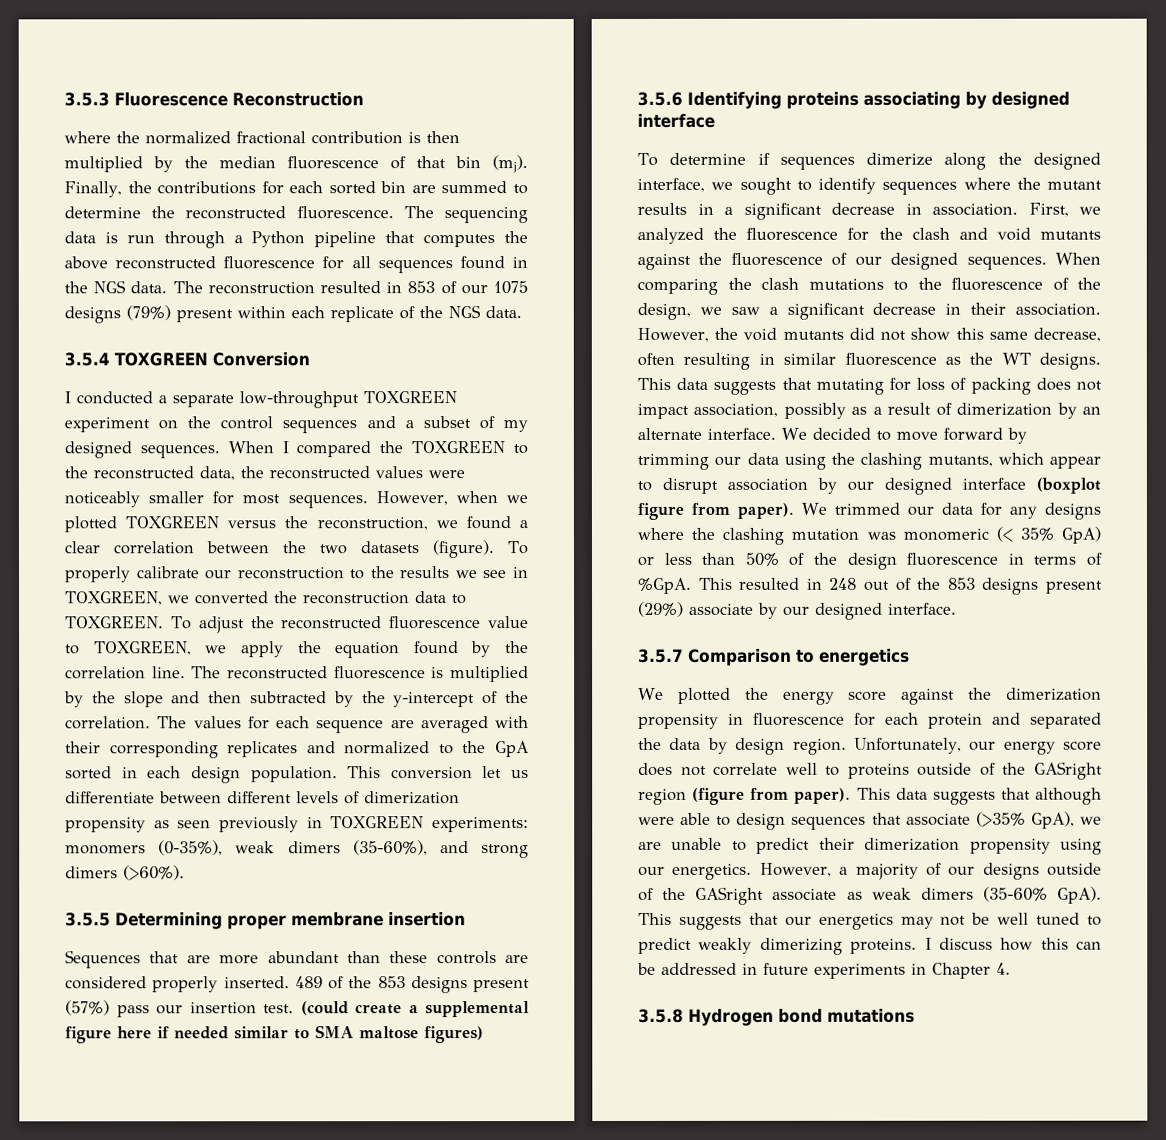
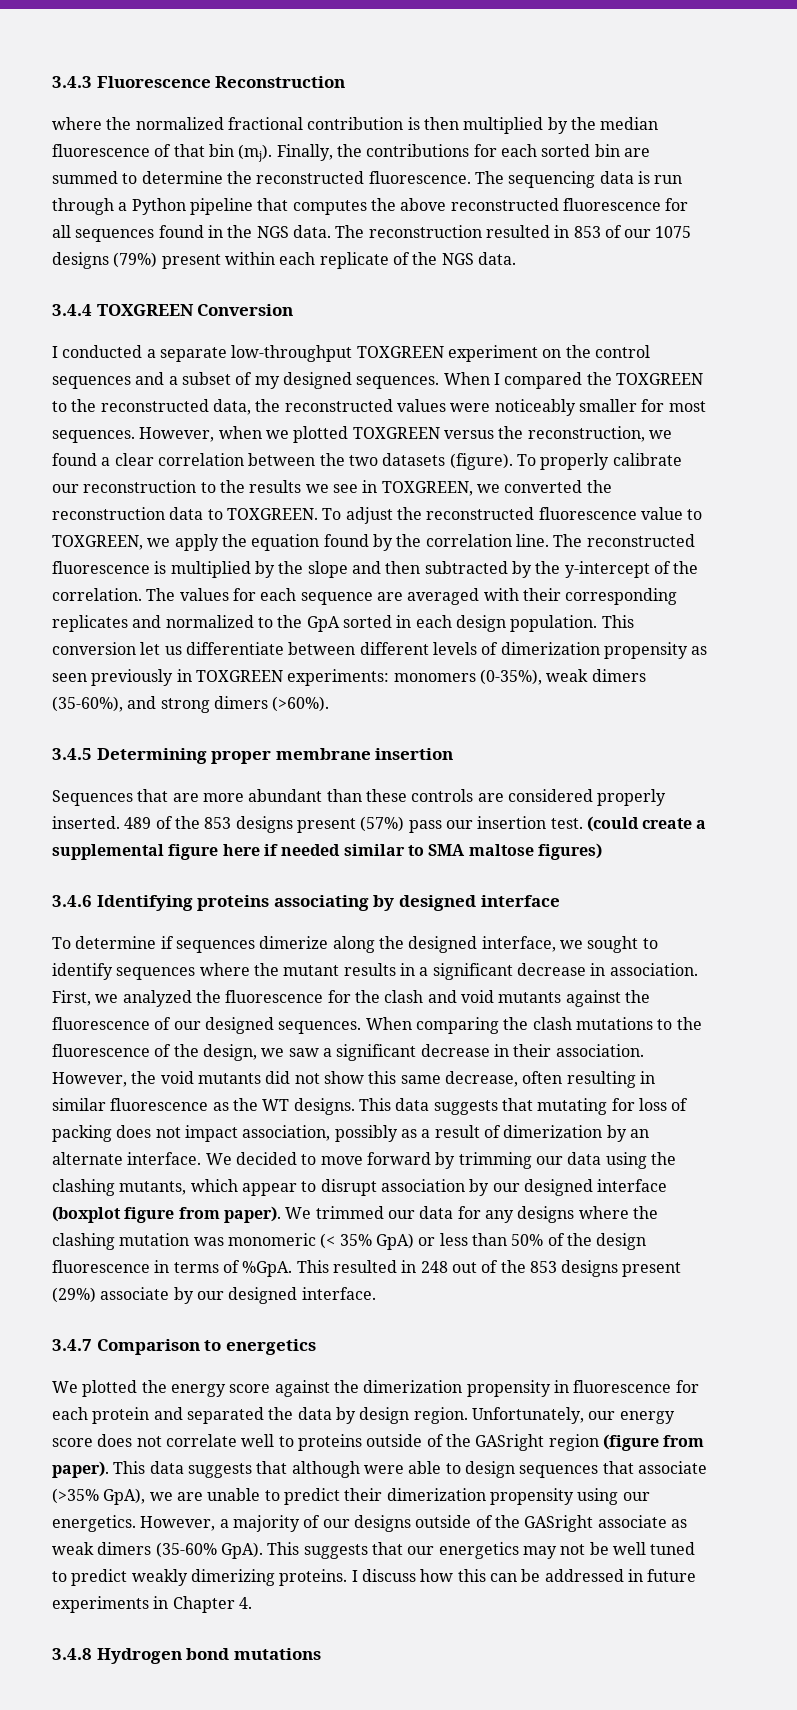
- 3.5.3 Fluorescence Reconstruction
+ 3.4.3 Fluorescence Reconstruction
- 3.5.4 TOXGREEN Conversion
+ 3.4.4 TOXGREEN Conversion
- 3.5.5 Determining proper membrane insertion
+ 3.4.5 Determining proper membrane insertion
- 3.5.6 Identifying proteins associating by designed interface
+ 3.4.6 Identifying proteins associating by designed interface
- 3.5.7 Comparison to energetics
+ 3.4.7 Comparison to energetics
- 3.5.8 Hydrogen bond mutations
+ 3.4.8 Hydrogen bond mutations

